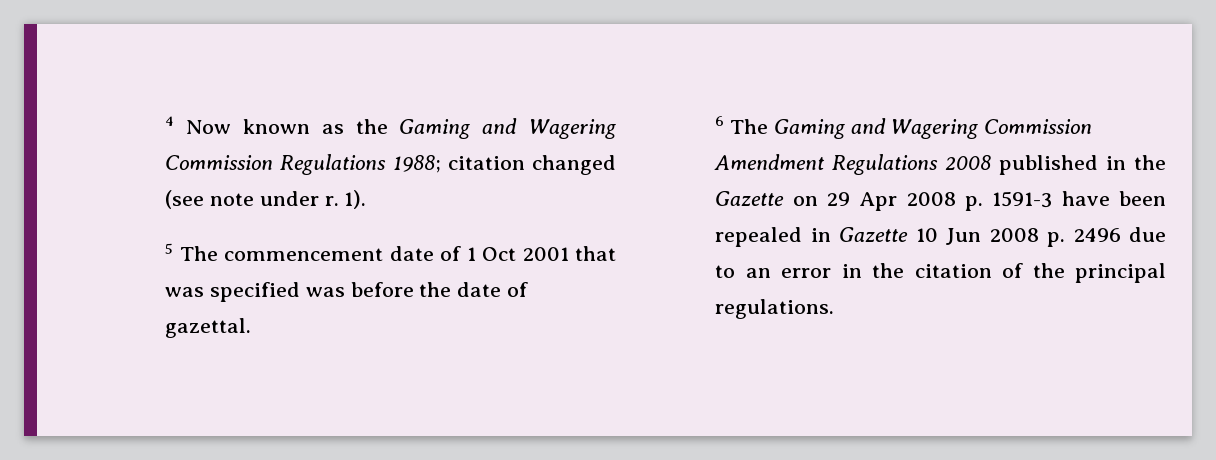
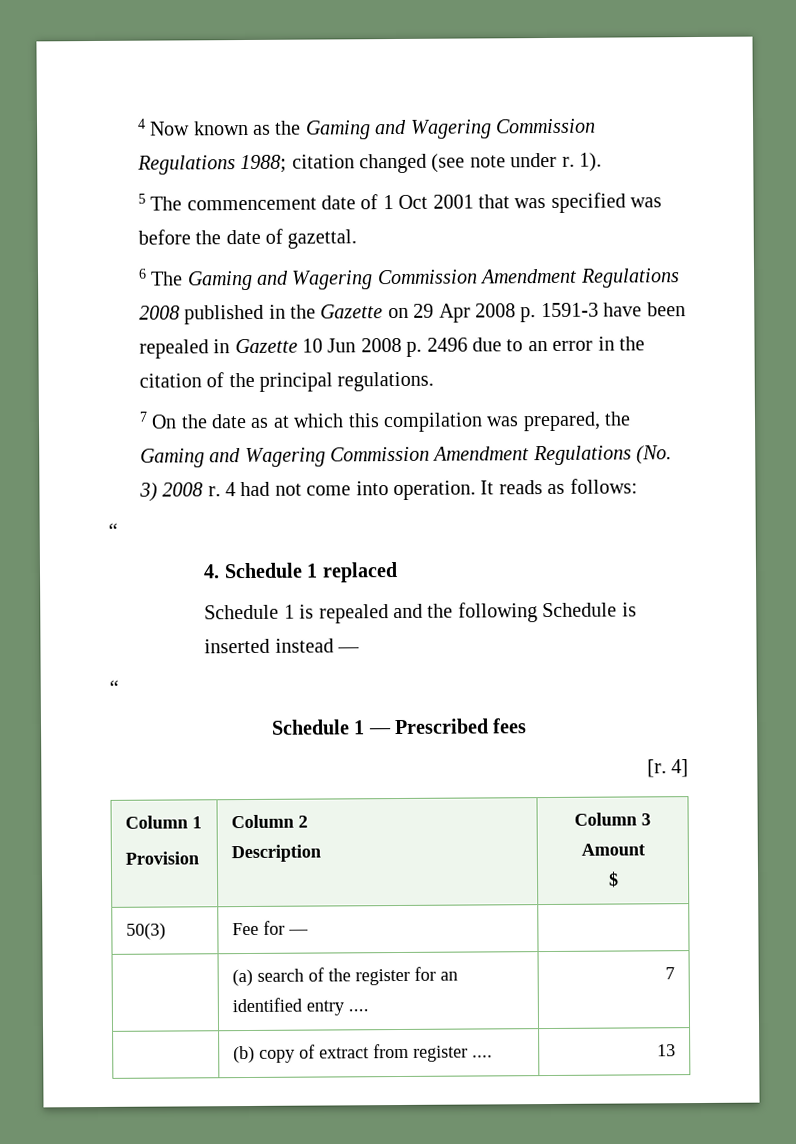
+ 7 On the date as at which this compilation was prepared, the Gaming and Wagering Commission Amendment Regulations (No. 3) 2008 r. 4 had not come into operation. It reads as follows:
+ “
+ 4. Schedule 1 replaced
+ Schedule 1 is repealed and the following Schedule is inserted instead —
+ “
+ Schedule 1 — Prescribed fees
+ [r. 4]
+ Column 1
+ Provision | Column 2
+ Description | Column 3 Amount
+ $
+ 50(3) | Fee for — |
+ | (a) search of the register for an identified entry .... | 7
+ | (b) copy of extract from register .... | 13

